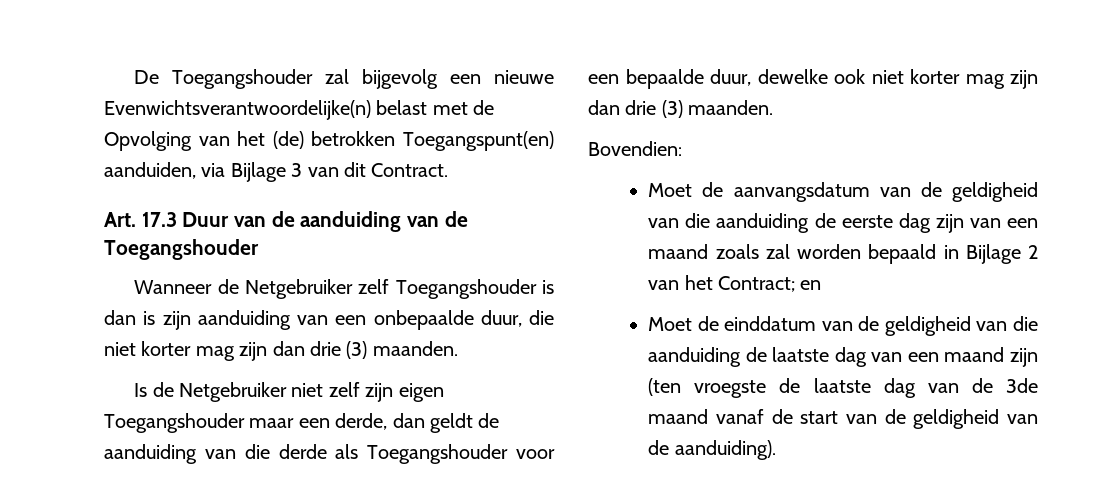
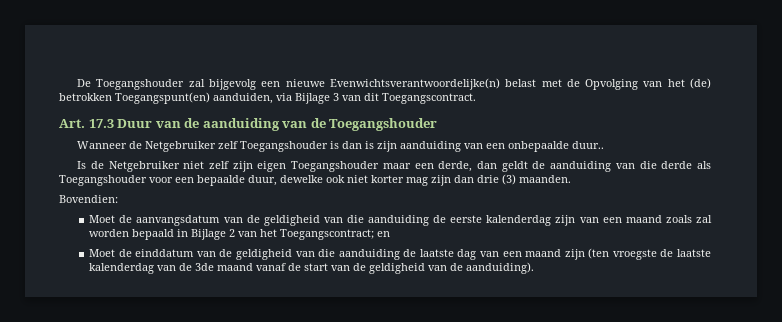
- De Toegangshouder zal bijgevolg een nieuwe Evenwichtsverantwoordelijke(n) belast met de Opvolging van het (de) betrokken Toegangspunt(en) aanduiden, via Bijlage 3 van dit Contract.
+ De Toegangshouder zal bijgevolg een nieuwe Evenwichtsverantwoordelijke(n) belast met de Opvolging van het (de) betrokken Toegangspunt(en) aanduiden, via Bijlage 3 van dit Toegangscontract.
- Wanneer de Netgebruiker zelf Toegangshouder is dan is zijn aanduiding van een onbepaalde duur, die niet korter mag zijn dan drie (3) maanden.
+ Wanneer de Netgebruiker zelf Toegangshouder is dan is zijn aanduiding van een onbepaalde duur..
- Moet de aanvangsdatum van de geldigheid van die aanduiding de eerste dag zijn van een maand zoals zal worden bepaald in Bijlage 2 van het Contract; en
+ Moet de aanvangsdatum van de geldigheid van die aanduiding de eerste kalenderdag zijn van een maand zoals zal worden bepaald in Bijlage 2 van het Toegangscontract; en
- Moet de einddatum van de geldigheid van die aanduiding de laatste dag van een maand zijn (ten vroegste de laatste dag van de 3de maand vanaf de start van de geldigheid van de aanduiding).
+ Moet de einddatum van de geldigheid van die aanduiding de laatste dag van een maand zijn (ten vroegste de laatste kalenderdag van de 3de maand vanaf de start van de geldigheid van de aanduiding).

